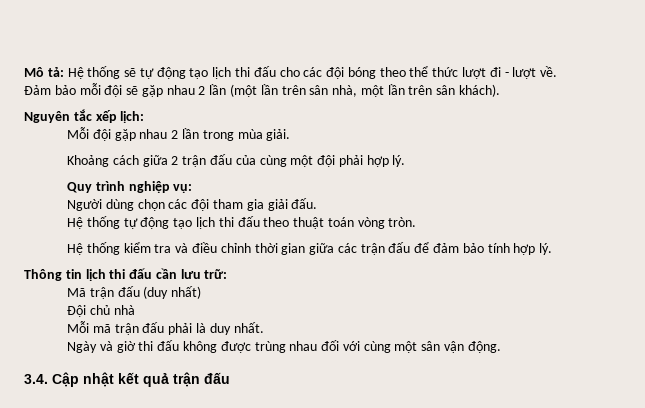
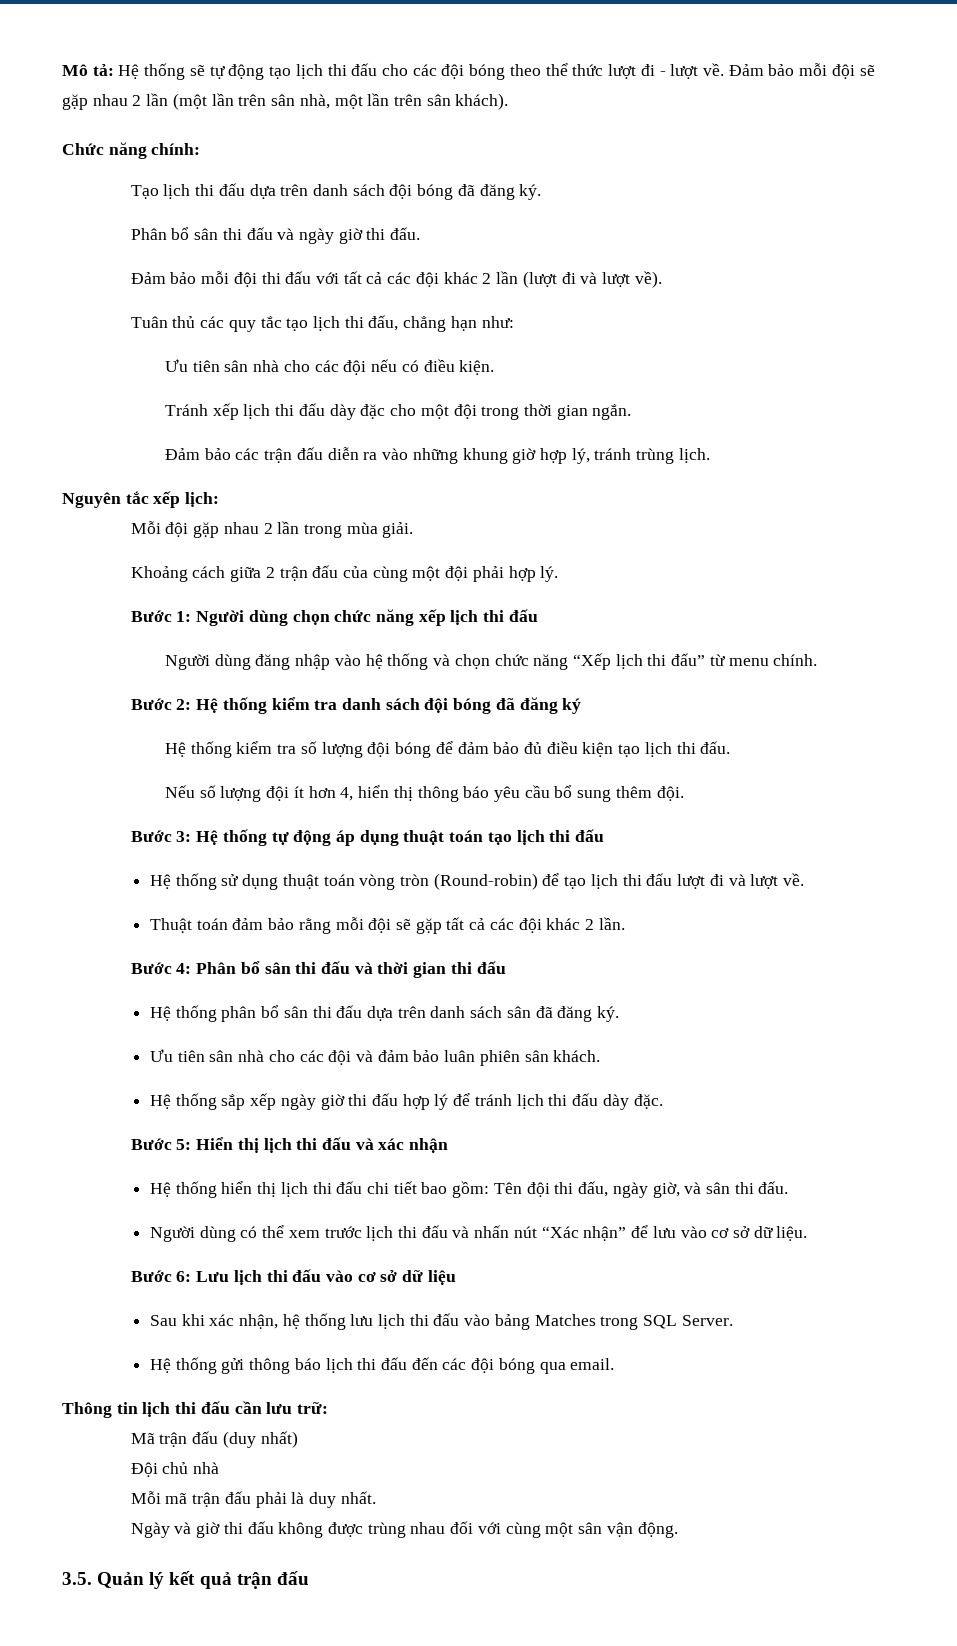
+ Chức năng chính:
+ Tạo lịch thi đấu dựa trên danh sách đội bóng đã đăng ký.
+ Phân bổ sân thi đấu và ngày giờ thi đấu.
+ Đảm bảo mỗi đội thi đấu với tất cả các đội khác 2 lần (lượt đi và lượt về).
+ Tuân thủ các quy tắc tạo lịch thi đấu, chẳng hạn như:
+ Ưu tiên sân nhà cho các đội nếu có điều kiện.
+ Tránh xếp lịch thi đấu dày đặc cho một đội trong thời gian ngắn.
+ Đảm bảo các trận đấu diễn ra vào những khung giờ hợp lý, tránh trùng lịch.
- Quy trình nghiệp vụ:
- Người dùng chọn các đội tham gia giải đấu.
- Hệ thống tự động tạo lịch thi đấu theo thuật toán vòng tròn.
- Hệ thống kiểm tra và điều chỉnh thời gian giữa các trận đấu để đảm bảo tính hợp lý.
+ Bước 1: Người dùng chọn chức năng xếp lịch thi đấu
+ Người dùng đăng nhập vào hệ thống và chọn chức năng “Xếp lịch thi đấu” từ menu chính.
+ Bước 2: Hệ thống kiểm tra danh sách đội bóng đã đăng ký
+ Hệ thống kiểm tra số lượng đội bóng để đảm bảo đủ điều kiện tạo lịch thi đấu.
+ Nếu số lượng đội ít hơn 4, hiển thị thông báo yêu cầu bổ sung thêm đội.
+ Bước 3: Hệ thống tự động áp dụng thuật toán tạo lịch thi đấu
+ Hệ thống sử dụng thuật toán vòng tròn (Round-robin) để tạo lịch thi đấu lượt đi và lượt về.
+ Thuật toán đảm bảo rằng mỗi đội sẽ gặp tất cả các đội khác 2 lần.
+ Bước 4: Phân bổ sân thi đấu và thời gian thi đấu
+ Hệ thống phân bổ sân thi đấu dựa trên danh sách sân đã đăng ký.
+ Ưu tiên sân nhà cho các đội và đảm bảo luân phiên sân khách.
+ Hệ thống sắp xếp ngày giờ thi đấu hợp lý để tránh lịch thi đấu dày đặc.
+ Bước 5: Hiển thị lịch thi đấu và xác nhận
+ Hệ thống hiển thị lịch thi đấu chi tiết bao gồm: Tên đội thi đấu, ngày giờ, và sân thi đấu.
+ Người dùng có thể xem trước lịch thi đấu và nhấn nút “Xác nhận” để lưu vào cơ sở dữ liệu.
+ Bước 6: Lưu lịch thi đấu vào cơ sở dữ liệu
+ Sau khi xác nhận, hệ thống lưu lịch thi đấu vào bảng Matches trong SQL Server.
+ Hệ thống gửi thông báo lịch thi đấu đến các đội bóng qua email.
- 3.4. Cập nhật kết quả trận đấu
+ 3.5. Quản lý kết quả trận đấu

